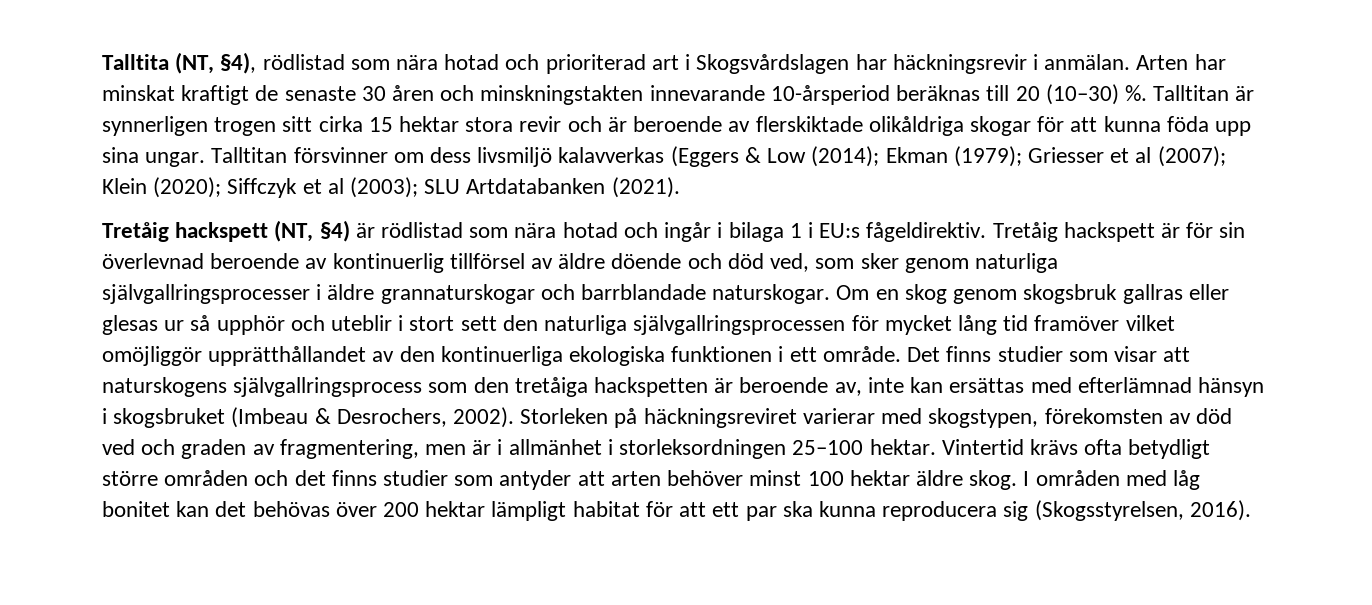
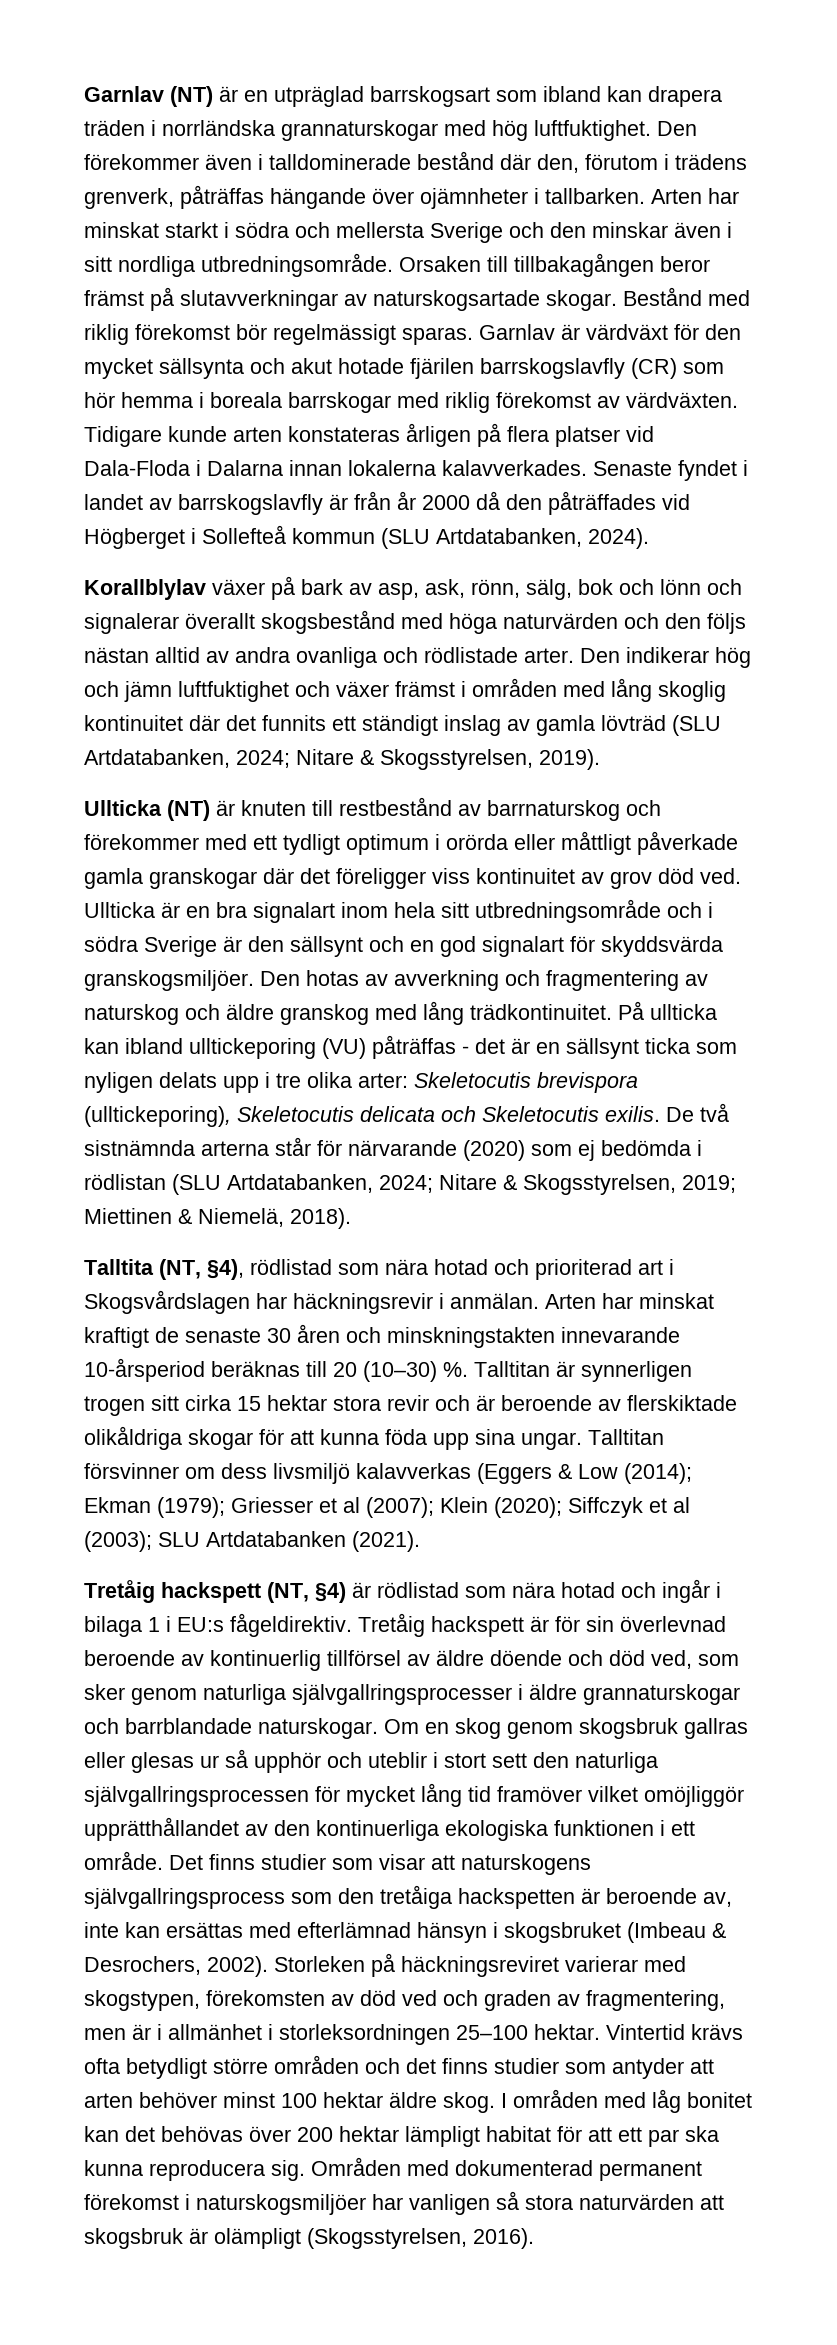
+ Garnlav (NT) är en utpräglad barrskogsart som ibland kan drapera träden i norrländska grannaturskogar med hög luftfuktighet. Den förekommer även i talldominerade bestånd där den, förutom i trädens grenverk, påträffas hängande över ojämnheter i tallbarken. Arten har minskat starkt i södra och mellersta Sverige och den minskar även i sitt nordliga utbredningsområde. Orsaken till tillbakagången beror främst på slutavverkningar av naturskogsartade skogar. Bestånd med riklig förekomst bör regelmässigt sparas. Garnlav är värdväxt för den mycket sällsynta och akut hotade fjärilen barrskogslavfly (CR) som hör hemma i boreala barrskogar med riklig förekomst av värdväxten. Tidigare kunde arten konstateras årligen på flera platser vid Dala-Floda i Dalarna innan lokalerna kalavverkades. Senaste fyndet i landet av barrskogslavfly är från år 2000 då den påträffades vid Högberget i Sollefteå kommun (SLU Artdatabanken, 2024).
+ Korallblylav växer på bark av asp, ask, rönn, sälg, bok och lönn och signalerar överallt skogsbestånd med höga naturvärden och den följs nästan alltid av andra ovanliga och rödlistade arter. Den indikerar hög och jämn luftfuktighet och växer främst i områden med lång skoglig kontinuitet där det funnits ett ständigt inslag av gamla lövträd (SLU Artdatabanken, 2024; Nitare & Skogsstyrelsen, 2019).
+ Ullticka (NT) är knuten till restbestånd av barrnaturskog och förekommer med ett tydligt optimum i orörda eller måttligt påverkade gamla granskogar där det föreligger viss kontinuitet av grov död ved. Ullticka är en bra signalart inom hela sitt utbredningsområde och i södra Sverige är den sällsynt och en god signalart för skyddsvärda granskogsmiljöer. Den hotas av avverkning och fragmentering av naturskog och äldre granskog med lång trädkontinuitet. På ullticka kan ibland ulltickeporing (VU) påträffas - det är en sällsynt ticka som nyligen delats upp i tre olika arter: Skeletocutis brevispora (ulltickeporing), Skeletocutis delicata och Skeletocutis exilis. De två sistnämnda arterna står för närvarande (2020) som ej bedömda i rödlistan (SLU Artdatabanken, 2024; Nitare & Skogsstyrelsen, 2019; Miettinen & Niemelä, 2018).
- I områden med låg bonitet kan det behövas över 200 hektar lämpligt habitat för att ett par ska kunna reproducera sig (Skogsstyrelsen, 2016).
+ I områden med låg bonitet kan det behövas över 200 hektar lämpligt habitat för att ett par ska kunna reproducera sig. Områden med dokumenterad permanent förekomst i naturskogsmiljöer har vanligen så stora naturvärden att skogsbruk är olämpligt (Skogsstyrelsen, 2016).

